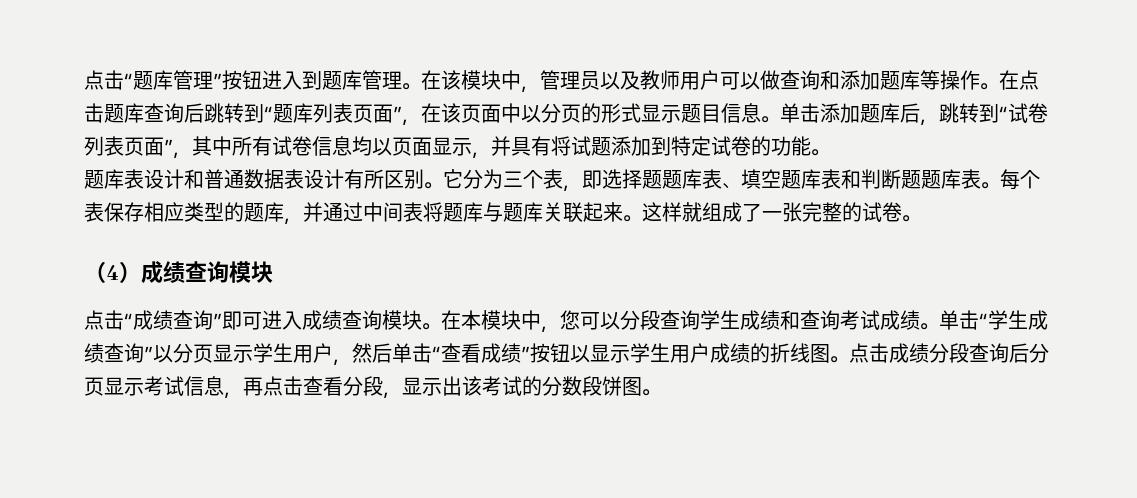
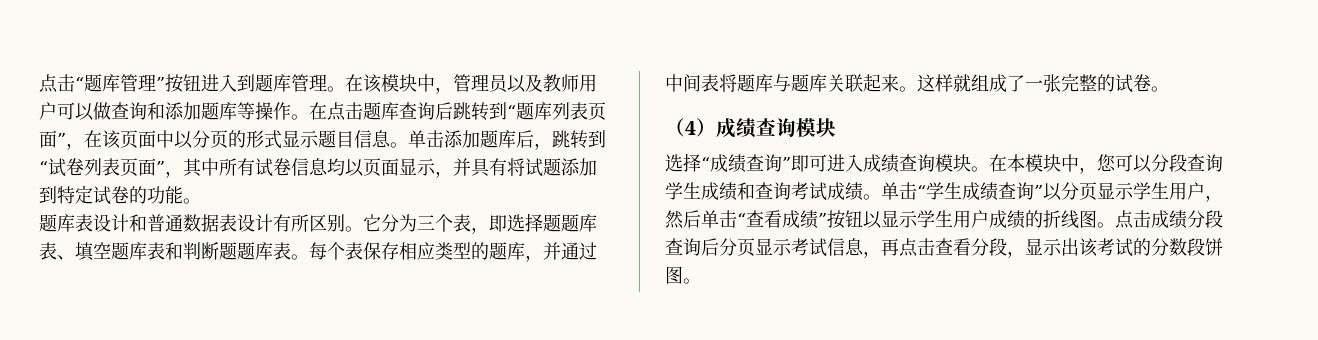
- 点击“成绩查询”即可进入成绩查询模块。
+ 选择“成绩查询”即可进入成绩查询模块。

